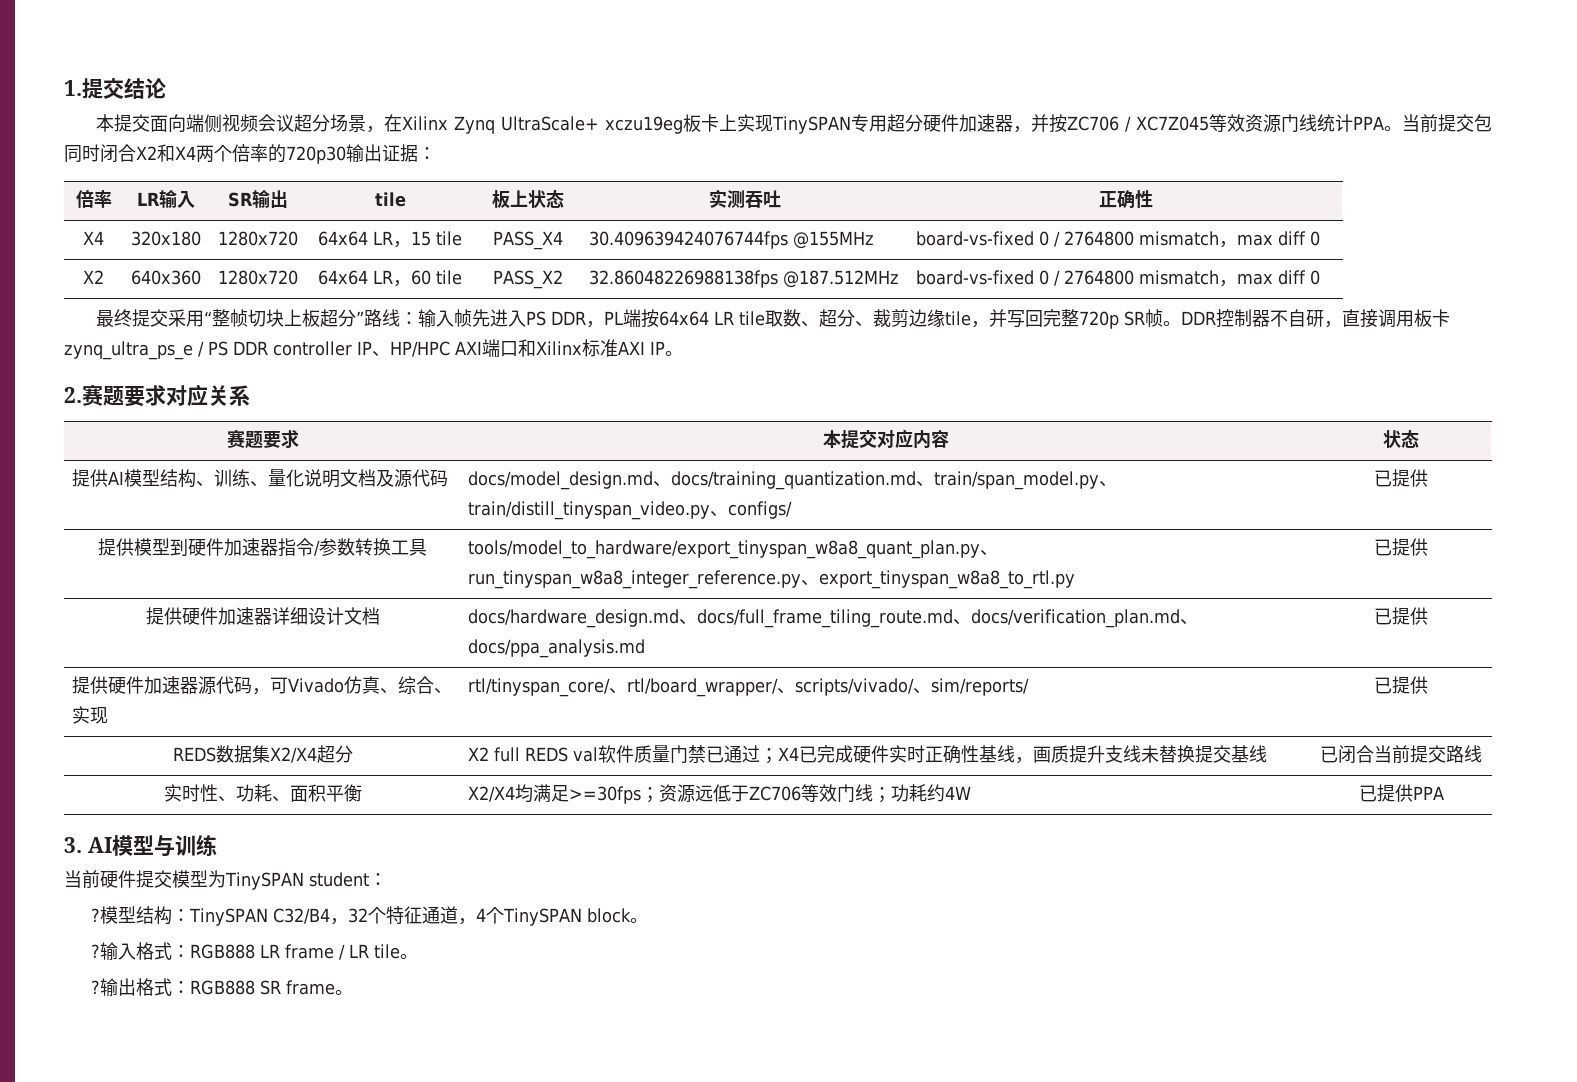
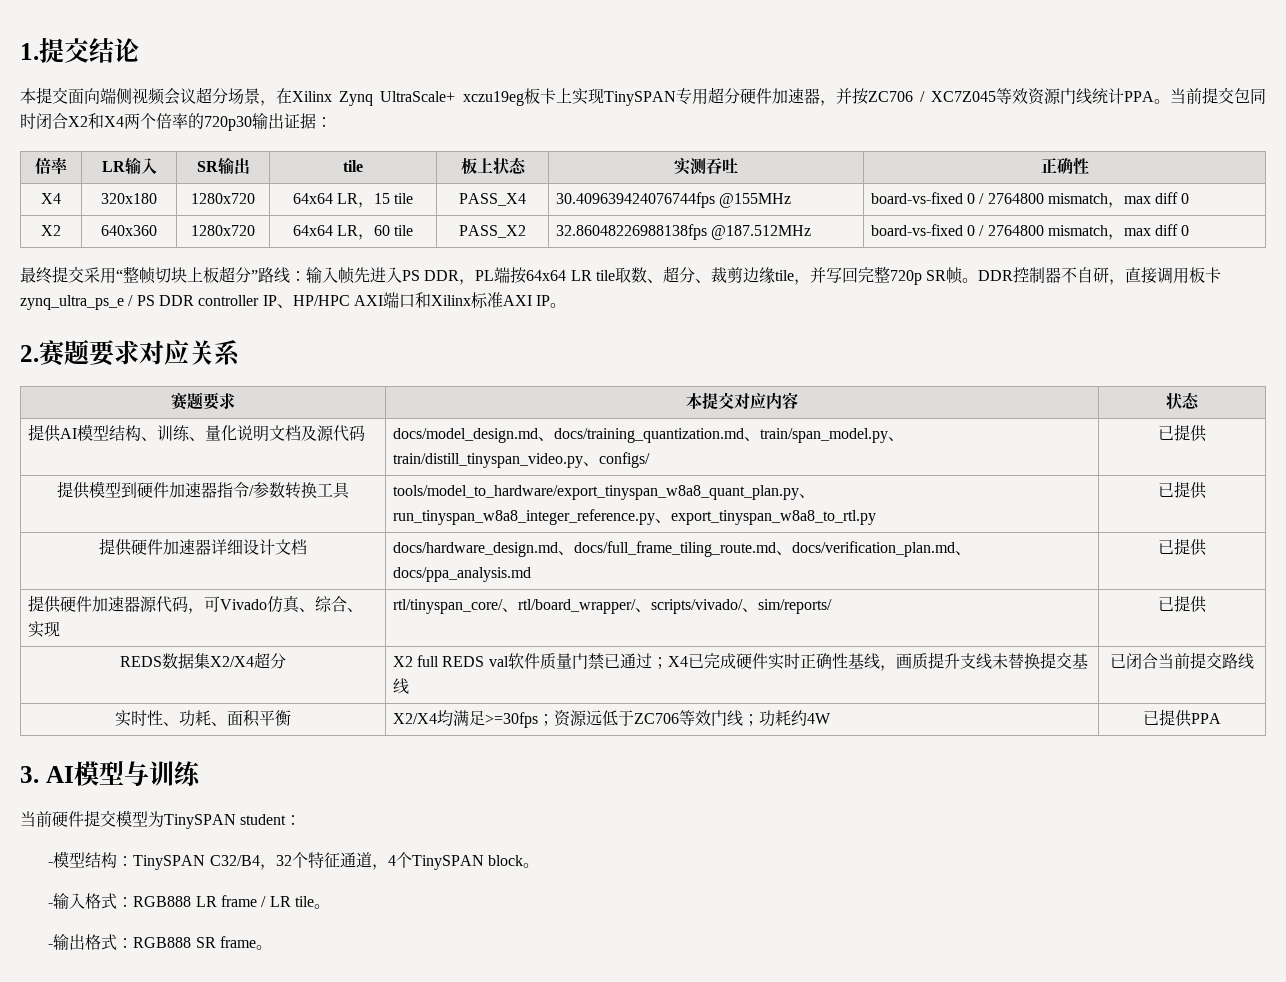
- ?模型结构：TinySPAN C32/B4，32个特征通道，4个TinySPAN block。
+ -模型结构：TinySPAN C32/B4，32个特征通道，4个TinySPAN block。
- ?输入格式：RGB888 LR frame / LR tile。
+ -输入格式：RGB888 LR frame / LR tile。
- ?输出格式：RGB888 SR frame。
+ -输出格式：RGB888 SR frame。

